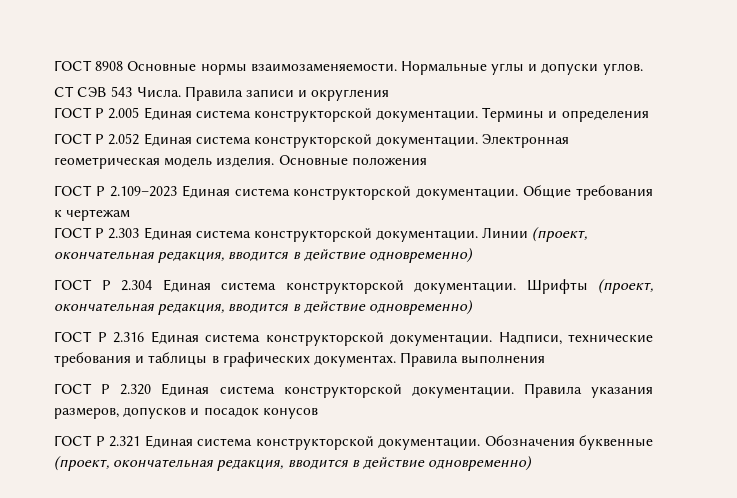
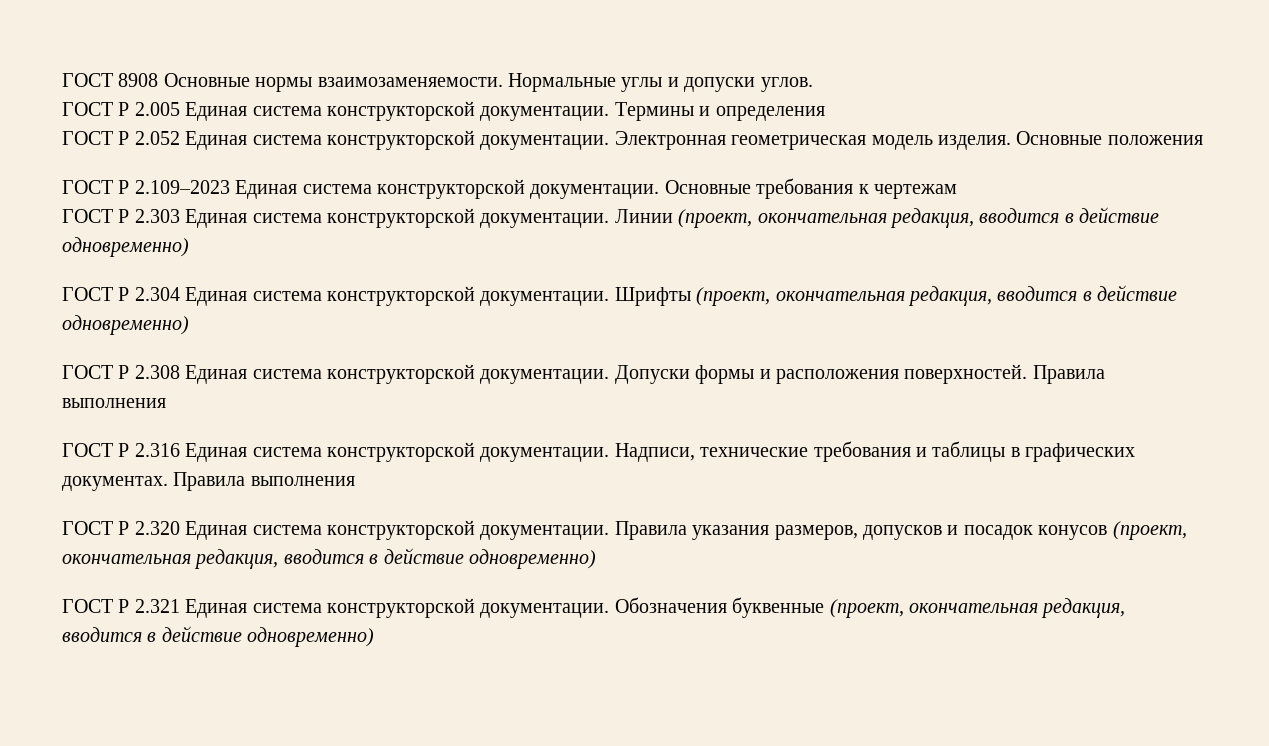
- СТ СЭВ 543 Числа. Правила записи и округления
- Общие требования к чертежам
+ Основные требования к чертежам
+ ГОСТ Р 2.308 Единая система конструкторской документации. Допуски формы и расположения поверхностей. Правила выполнения
- Правила указания размеров, допусков и посадок конусов
+ Правила указания размеров, допусков и посадок конусов (проект, окончательная редакция, вводится в действие одновременно)

